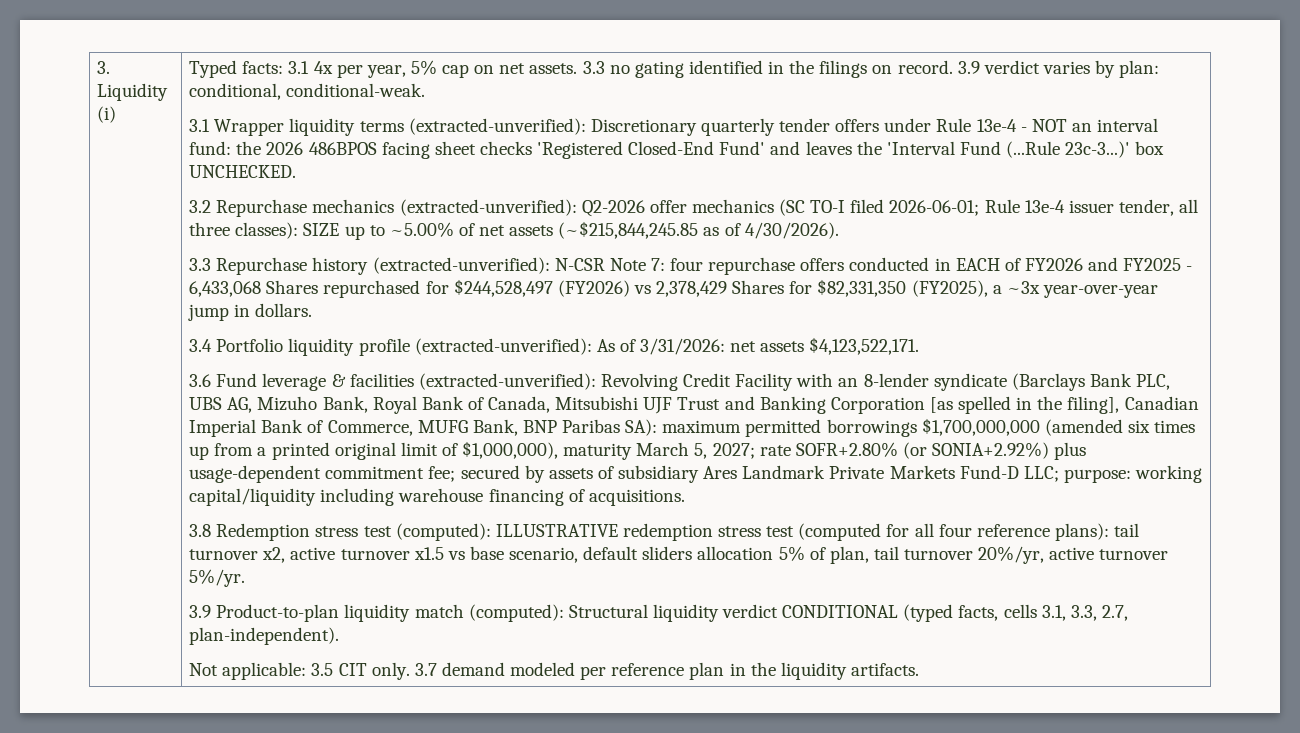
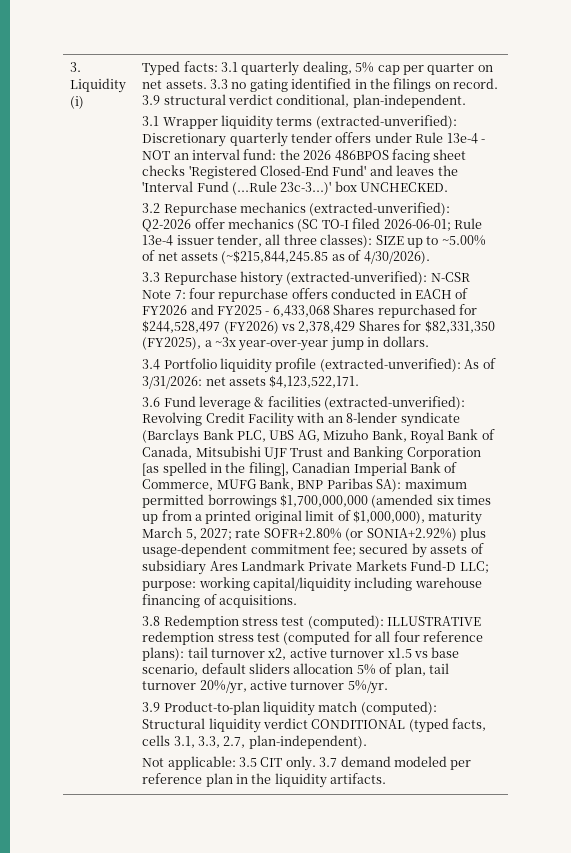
- Typed facts: 3.1 4x per year, 5% cap on net assets.
+ Typed facts: 3.1 quarterly dealing, 5% cap per quarter on net assets.
- 3.9 verdict varies by plan: conditional, conditional-weak.
+ 3.9 structural verdict conditional, plan-independent.

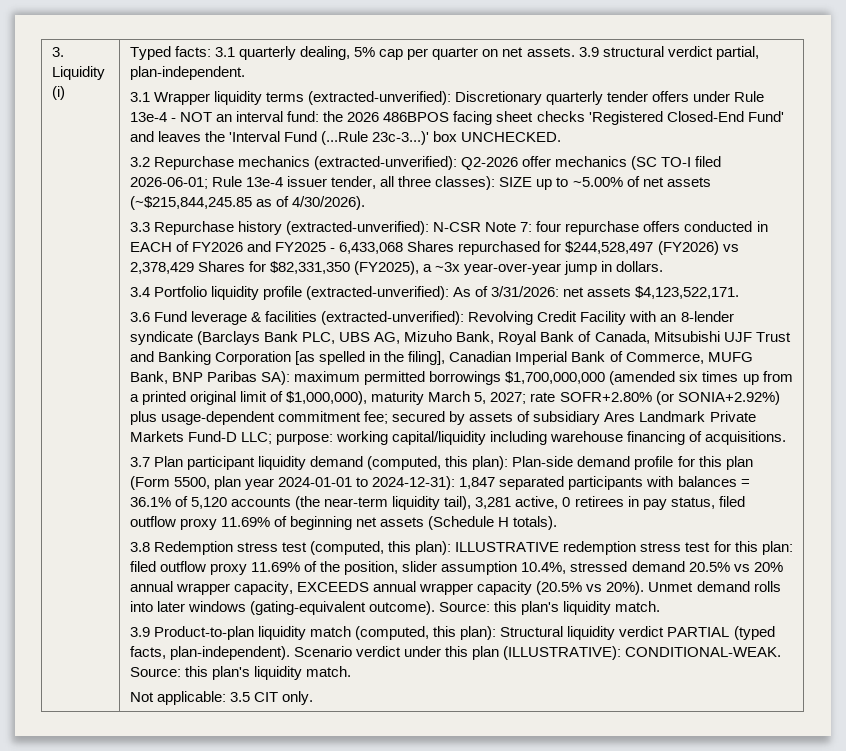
- 3.3 no gating identified in the filings on record.
- 3.9 structural verdict conditional, plan-independent.
+ 3.9 structural verdict partial, plan-independent.
+ 3.7 Plan participant liquidity demand (computed, this plan): Plan-side demand profile for this plan (Form 5500, plan year 2024-01-01 to 2024-12-31): 1,847 separated participants with balances = 36.1% of 5,120 accounts (the near-term liquidity tail), 3,281 active, 0 retirees in pay status, filed outflow proxy 11.69% of beginning net assets (Schedule H totals).
- 3.8 Redemption stress test (computed): ILLUSTRATIVE redemption stress test (computed for all four reference plans): tail turnover x2, active turnover x1.5 vs base scenario, default sliders allocation 5% of plan, tail turnover 20%/yr, active turnover 5%/yr.
+ 3.8 Redemption stress test (computed, this plan): ILLUSTRATIVE redemption stress test for this plan: filed outflow proxy 11.69% of the position, slider assumption 10.4%, stressed demand 20.5% vs 20% annual wrapper capacity, EXCEEDS annual wrapper capacity (20.5% vs 20%). Unmet demand rolls into later windows (gating-equivalent outcome). Source: this plan's liquidity match.
- 3.9 Product-to-plan liquidity match (computed): Structural liquidity verdict CONDITIONAL (typed facts, cells 3.1, 3.3, 2.7, plan-independent).
+ 3.9 Product-to-plan liquidity match (computed, this plan): Structural liquidity verdict PARTIAL (typed facts, plan-independent). Scenario verdict under this plan (ILLUSTRATIVE): CONDITIONAL-WEAK. Source: this plan's liquidity match.
- 3.7 demand modeled per reference plan in the liquidity artifacts.

